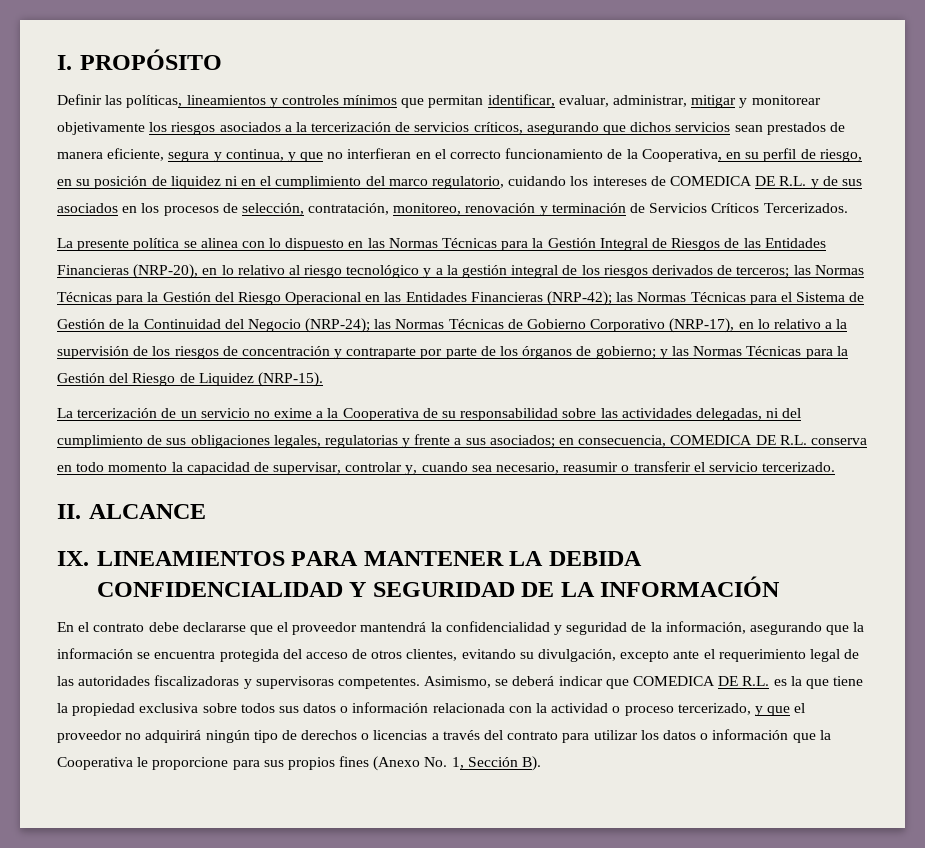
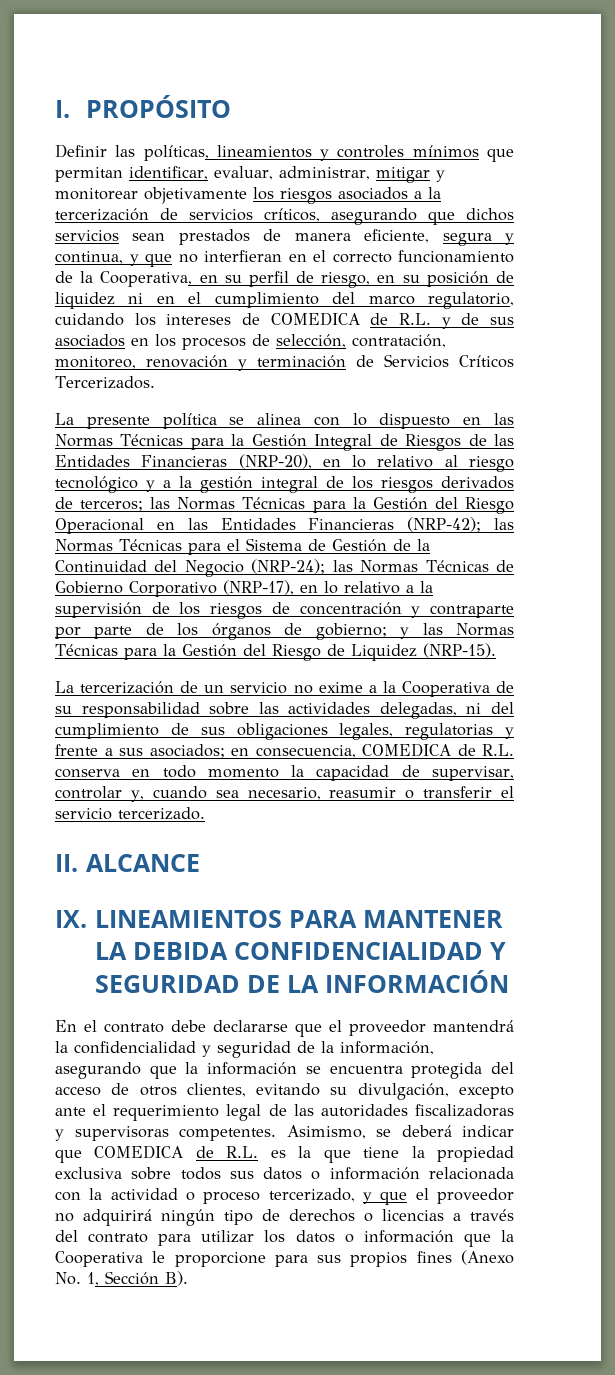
- Definir las políticas, lineamientos y controles mínimos que permitan identificar, evaluar, administrar, mitigar y monitorear objetivamente los riesgos asociados a la tercerización de servicios críticos, asegurando que dichos servicios sean prestados de manera eficiente, segura y continua, y que no interfieran en el correcto funcionamiento de la Cooperativa, en su perfil de riesgo, en su posición de liquidez ni en el cumplimiento del marco regulatorio, cuidando los intereses de COMEDICA DE R.L. y de sus asociados en los procesos de selección, contratación, monitoreo, renovación y terminación de Servicios Críticos Tercerizados.
+ Definir las políticas, lineamientos y controles mínimos que permitan identificar, evaluar, administrar, mitigar y monitorear objetivamente los riesgos asociados a la tercerización de servicios críticos, asegurando que dichos servicios sean prestados de manera eficiente, segura y continua, y que no interfieran en el correcto funcionamiento de la Cooperativa, en su perfil de riesgo, en su posición de liquidez ni en el cumplimiento del marco regulatorio, cuidando los intereses de COMEDICA de R.L. y de sus asociados en los procesos de selección, contratación, monitoreo, renovación y terminación de Servicios Críticos Tercerizados.
- La tercerización de un servicio no exime a la Cooperativa de su responsabilidad sobre las actividades delegadas, ni del cumplimiento de sus obligaciones legales, regulatorias y frente a sus asociados; en consecuencia, COMEDICA DE R.L. conserva en todo momento la capacidad de supervisar, controlar y, cuando sea necesario, reasumir o transferir el servicio tercerizado.
+ La tercerización de un servicio no exime a la Cooperativa de su responsabilidad sobre las actividades delegadas, ni del cumplimiento de sus obligaciones legales, regulatorias y frente a sus asociados; en consecuencia, COMEDICA de R.L. conserva en todo momento la capacidad de supervisar, controlar y, cuando sea necesario, reasumir o transferir el servicio tercerizado.
- Asimismo, se deberá indicar que COMEDICA DE R.L. es la que tiene la propiedad exclusiva sobre todos sus datos o información relacionada con la actividad o proceso tercerizado, y que el proveedor no adquirirá ningún tipo de derechos o licencias a través del contrato para utilizar los datos o información que la Cooperativa le proporcione para sus propios fines (Anexo No. 1, Sección B).
+ Asimismo, se deberá indicar que COMEDICA de R.L. es la que tiene la propiedad exclusiva sobre todos sus datos o información relacionada con la actividad o proceso tercerizado, y que el proveedor no adquirirá ningún tipo de derechos o licencias a través del contrato para utilizar los datos o información que la Cooperativa le proporcione para sus propios fines (Anexo No. 1, Sección B).

